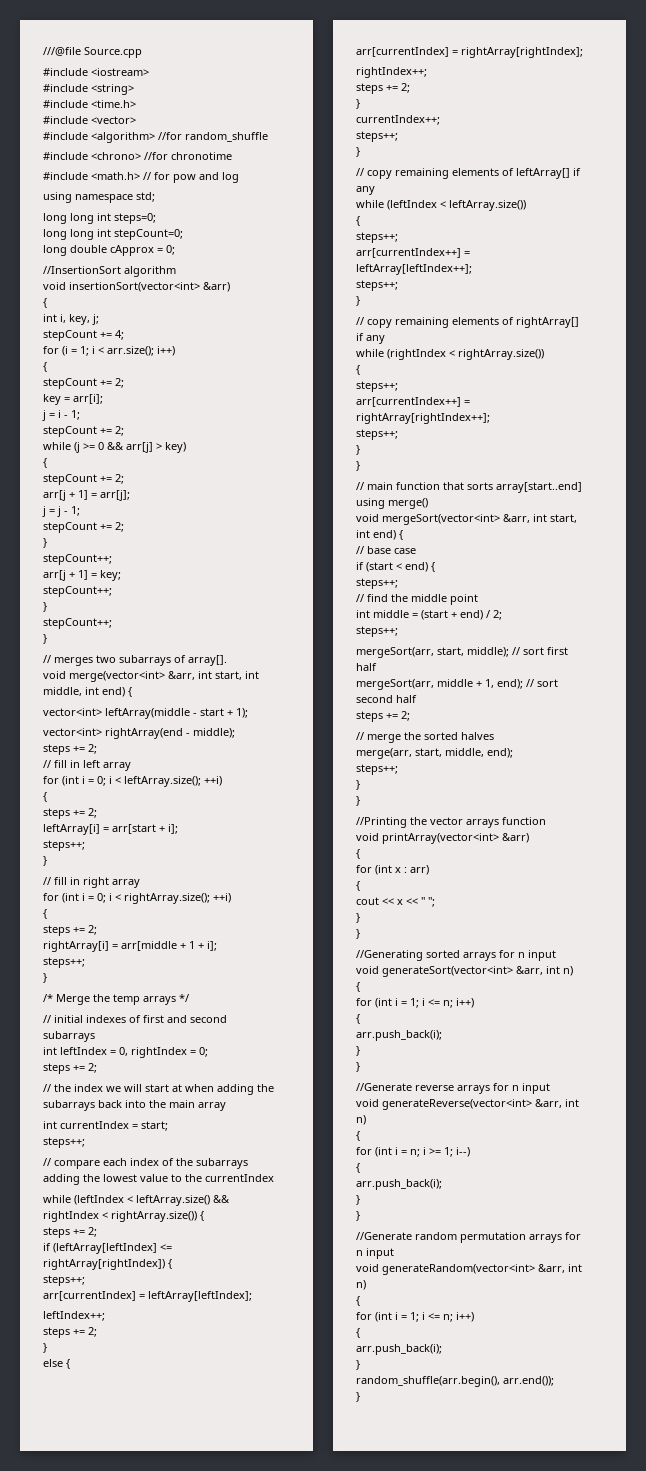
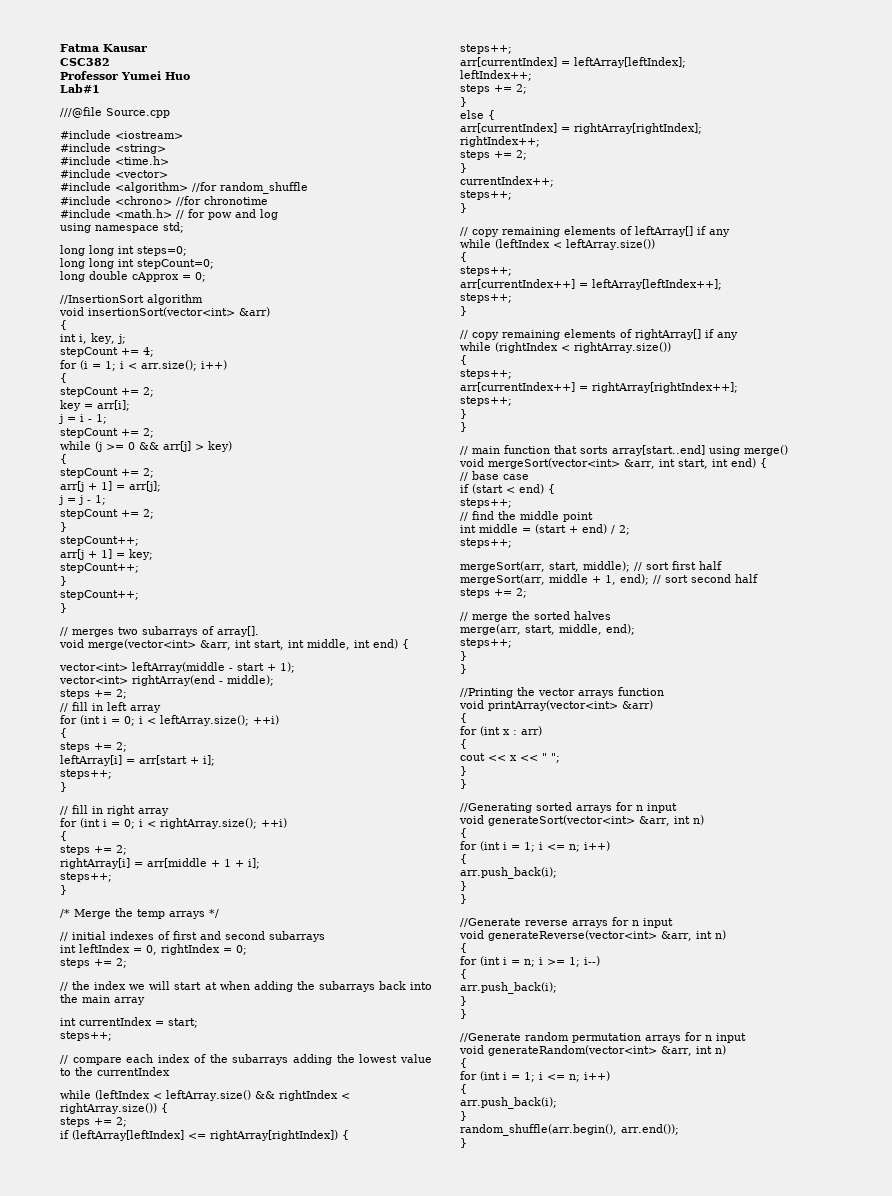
+ Fatma Kausar
+ CSC382
+ Professor Yumei Huo
+ Lab#1

